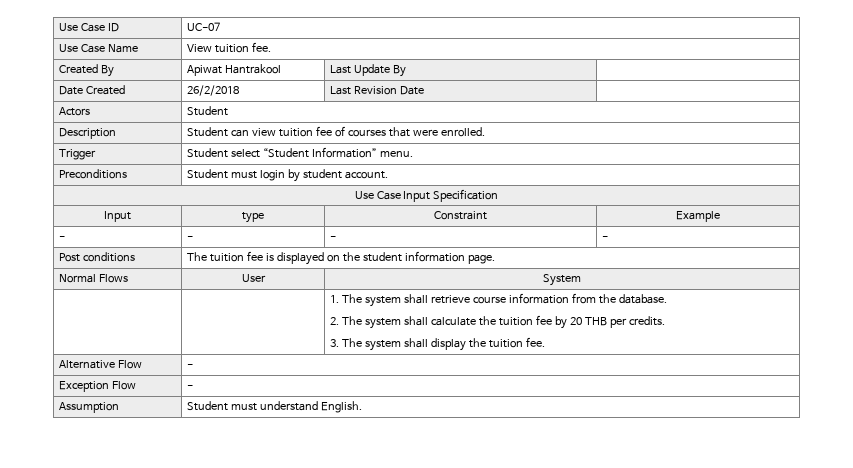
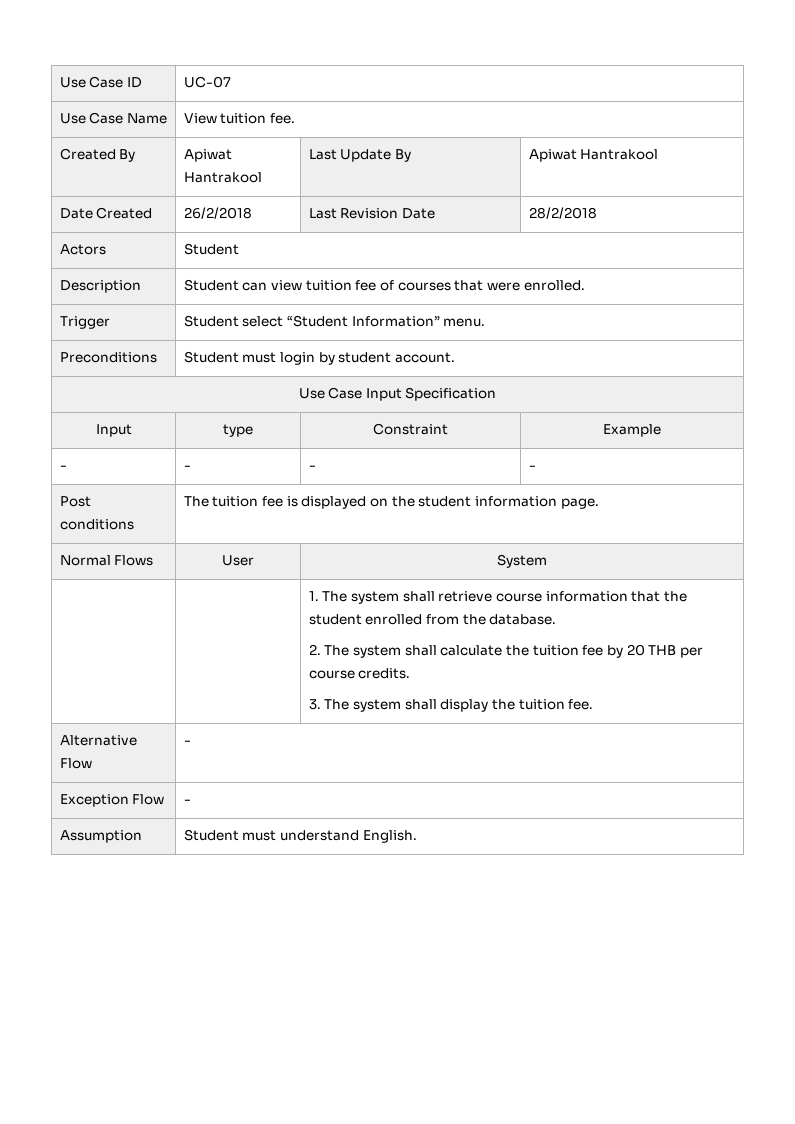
- Created By | Apiwat Hantrakool | Last Update By |
+ Created By | Apiwat Hantrakool | Last Update By | Apiwat Hantrakool
- Date Created | 26/2/2018 | Last Revision Date |
+ Date Created | 26/2/2018 | Last Revision Date | 28/2/2018
- | | 1. The system shall retrieve course information from the database.
- 2. The system shall calculate the tuition fee by 20 THB per credits.
+ | | 1. The system shall retrieve course information that the student enrolled from the database.
+ 2. The system shall calculate the tuition fee by 20 THB per course credits.

